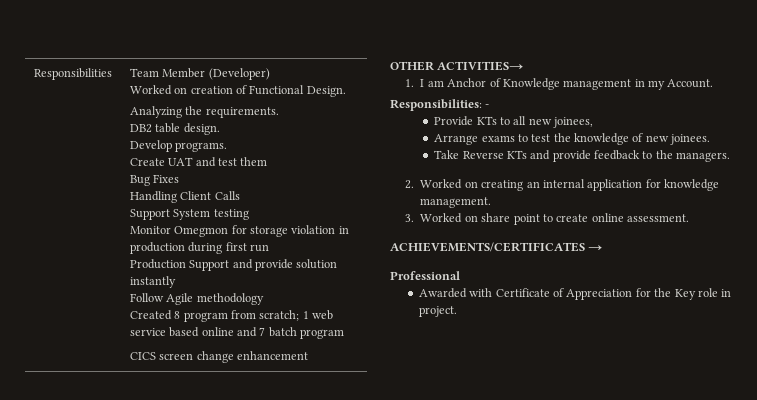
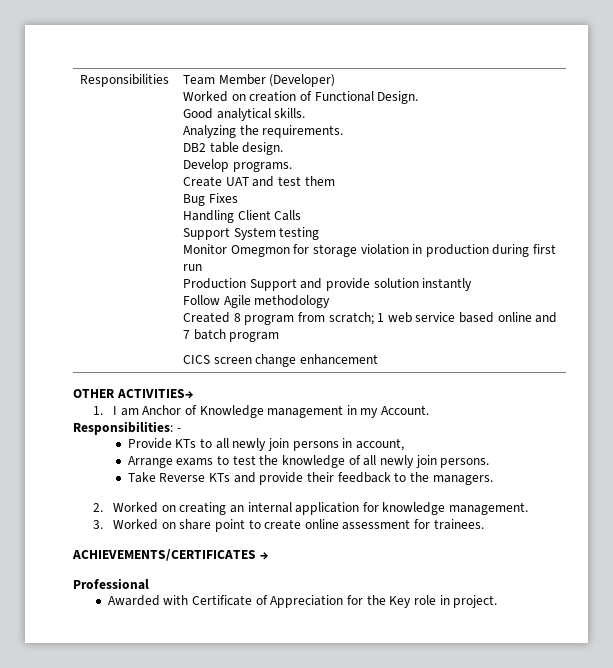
+ Good analytical skills.
- Provide KTs to all new joinees,
+ Provide KTs to all newly join persons in account,
- Arrange exams to test the knowledge of new joinees.
+ Arrange exams to test the knowledge of all newly join persons.
- Take Reverse KTs and provide feedback to the managers.
+ Take Reverse KTs and provide their feedback to the managers.
- 3. Worked on share point to create online assessment.
+ 3. Worked on share point to create online assessment for trainees.

